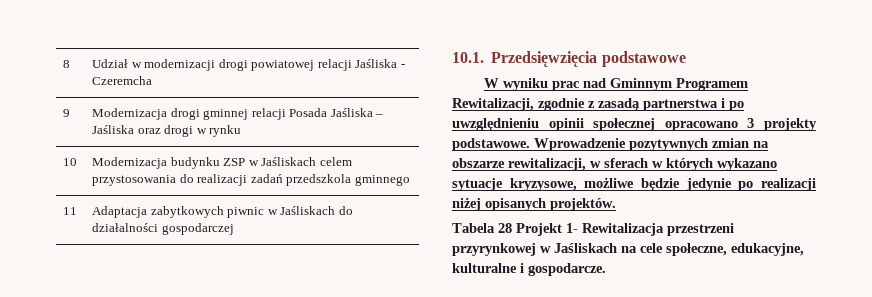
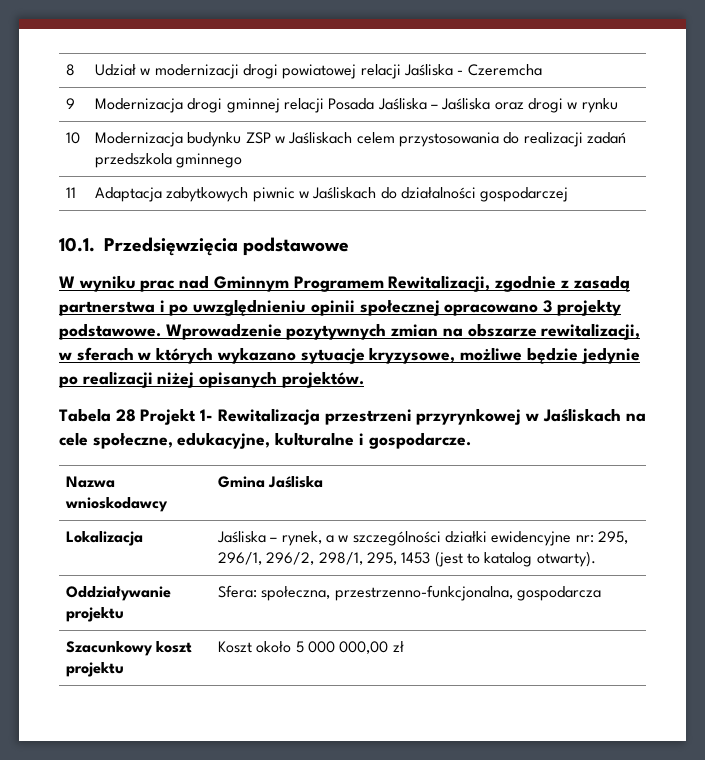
+ Nazwa wnioskodawcy | Gmina Jaśliska
+ Lokalizacja | Jaśliska – rynek, a w szczególności działki ewidencyjne nr: 295, 296/1, 296/2, 298/1, 295, 1453 (jest to katalog otwarty).
+ Oddziaływanie projektu | Sfera: społeczna, przestrzenno-funkcjonalna, gospodarcza
+ Szacunkowy koszt projektu | Koszt około 5 000 000,00 zł

